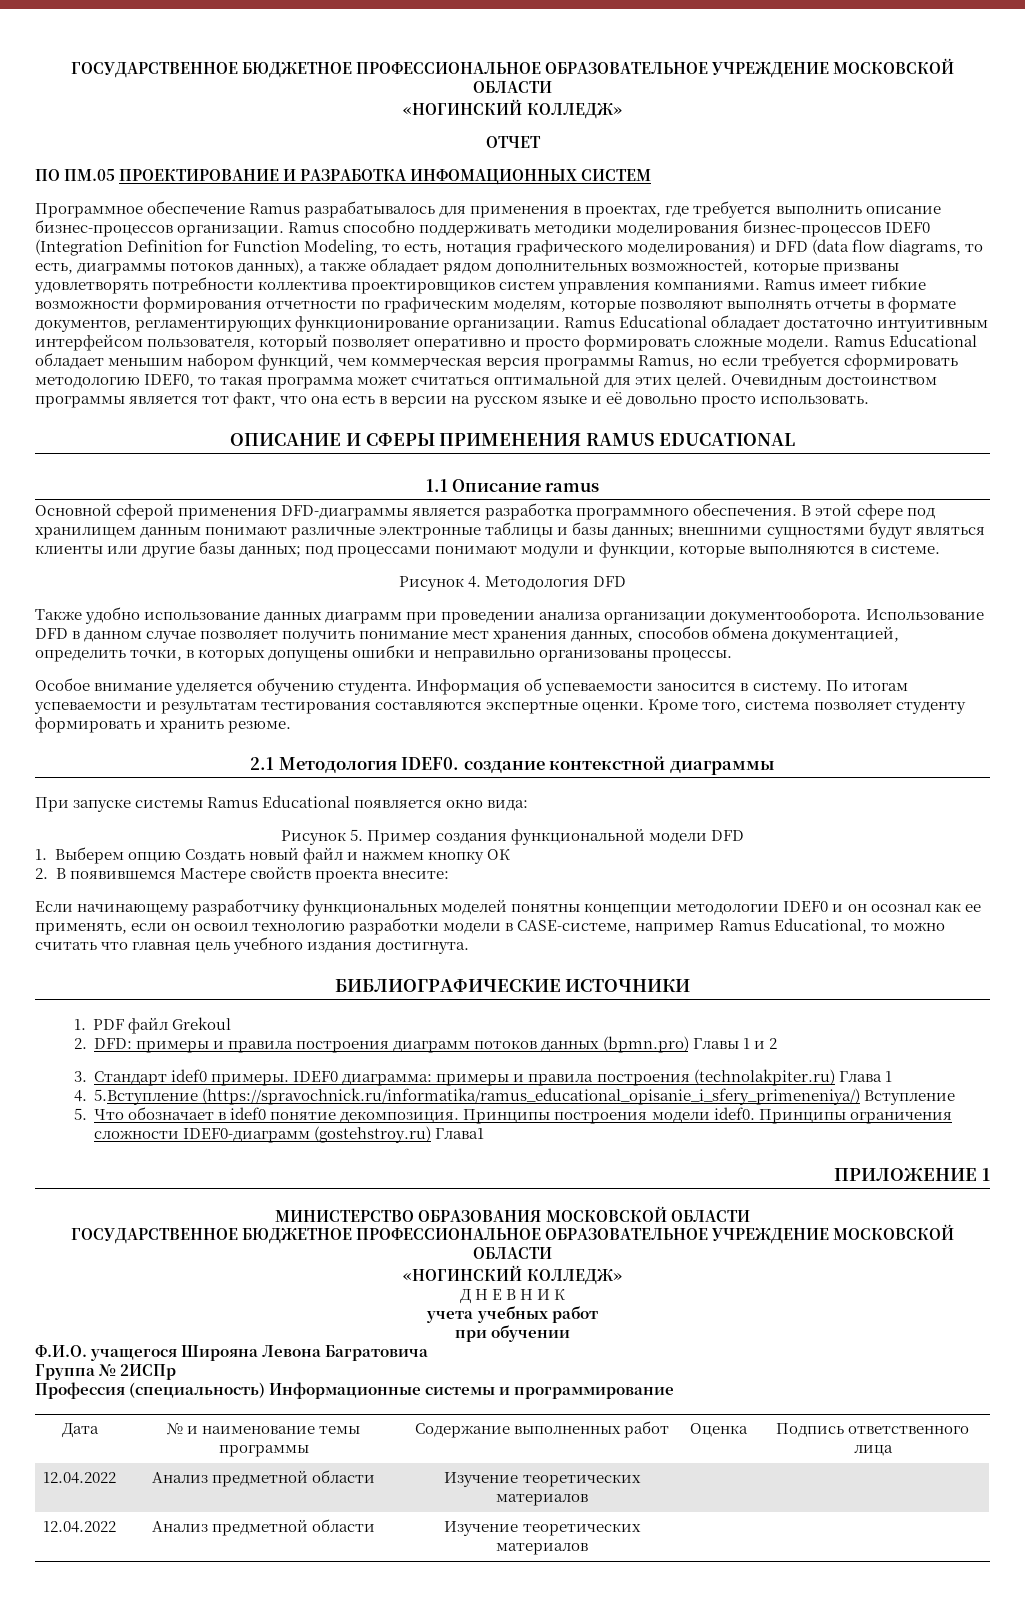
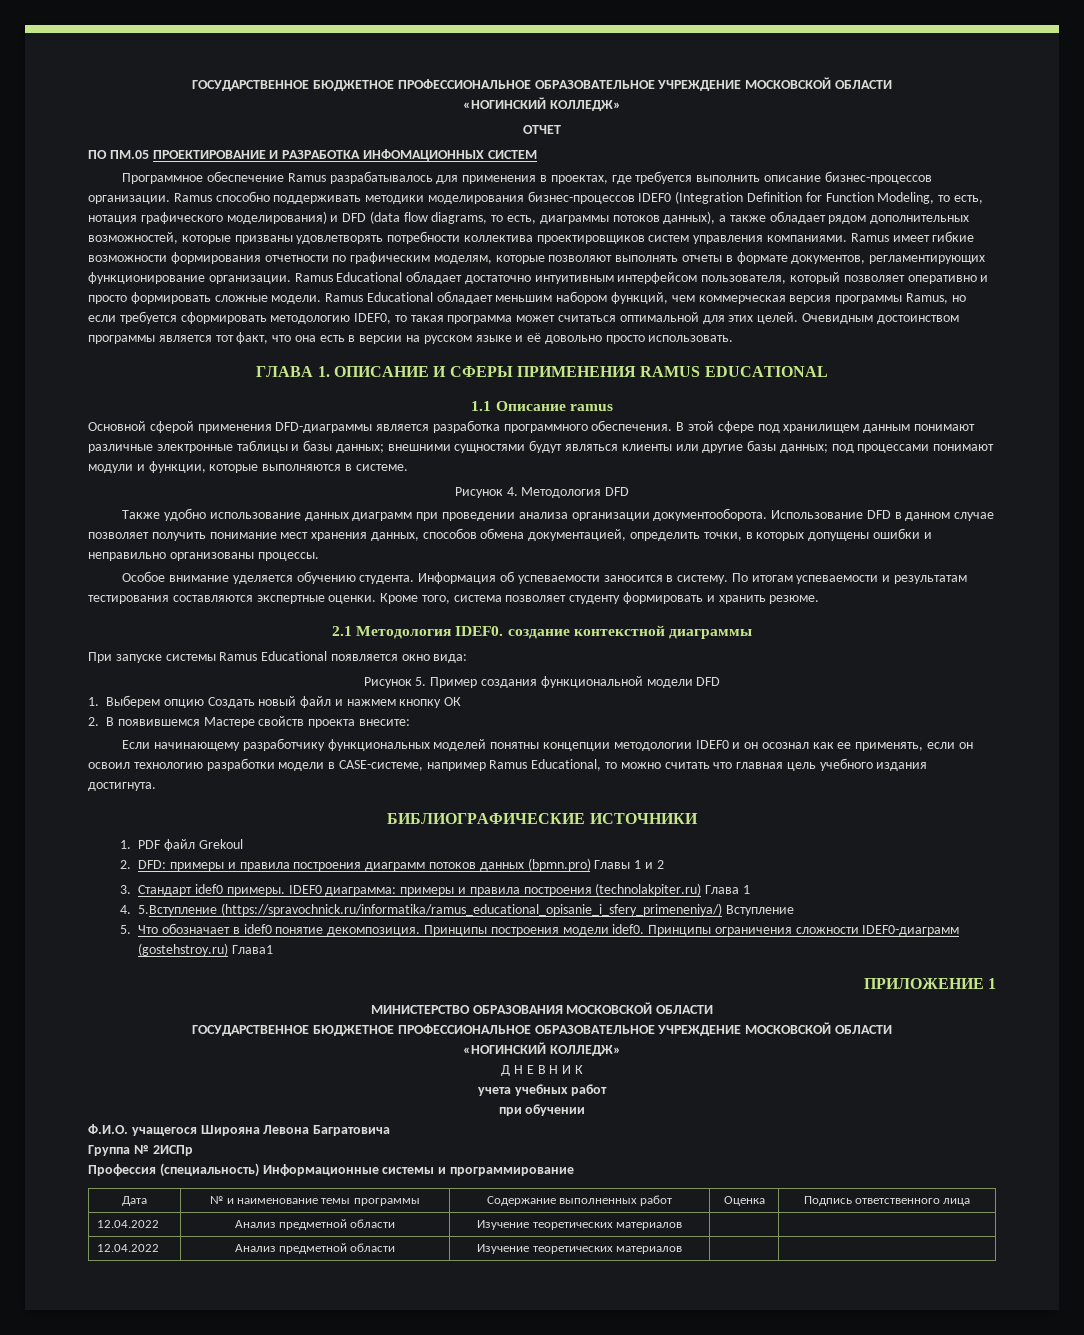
- ОПИСАНИЕ И СФЕРЫ ПРИМЕНЕНИЯ RAMUS EDUCATIONAL
+ ГЛАВА 1. ОПИСАНИЕ И СФЕРЫ ПРИМЕНЕНИЯ RAMUS EDUCATIONAL

